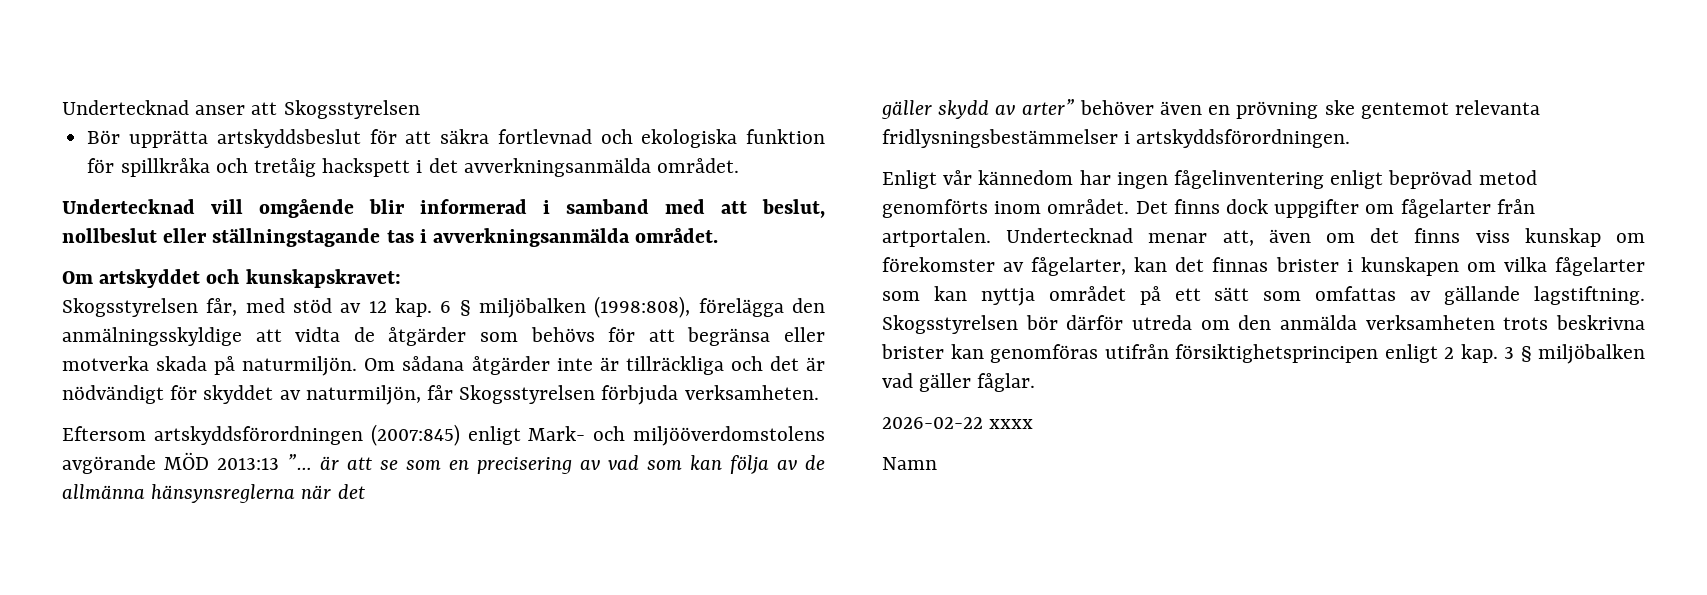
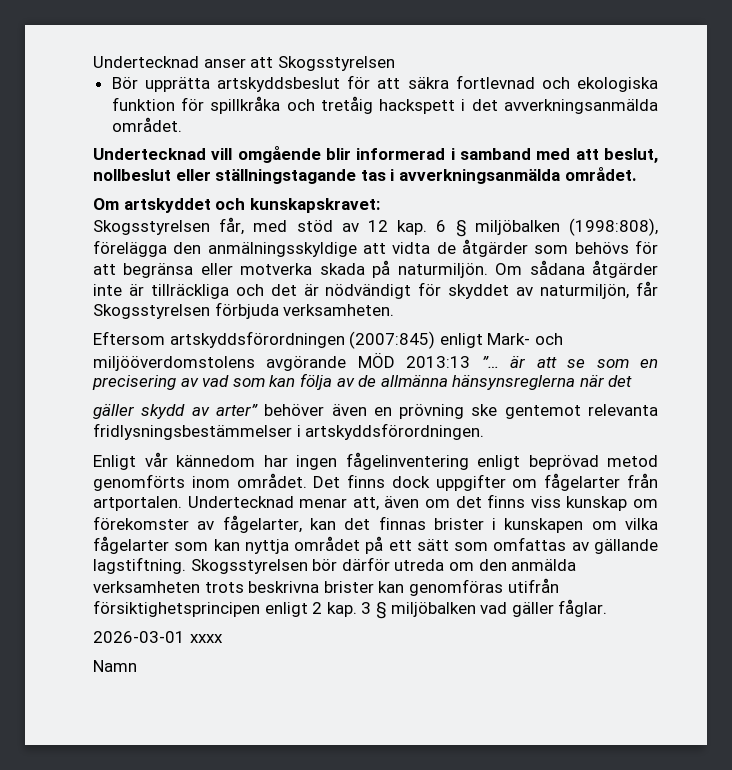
- 2026-02-22 xxxx
+ 2026-03-01 xxxx

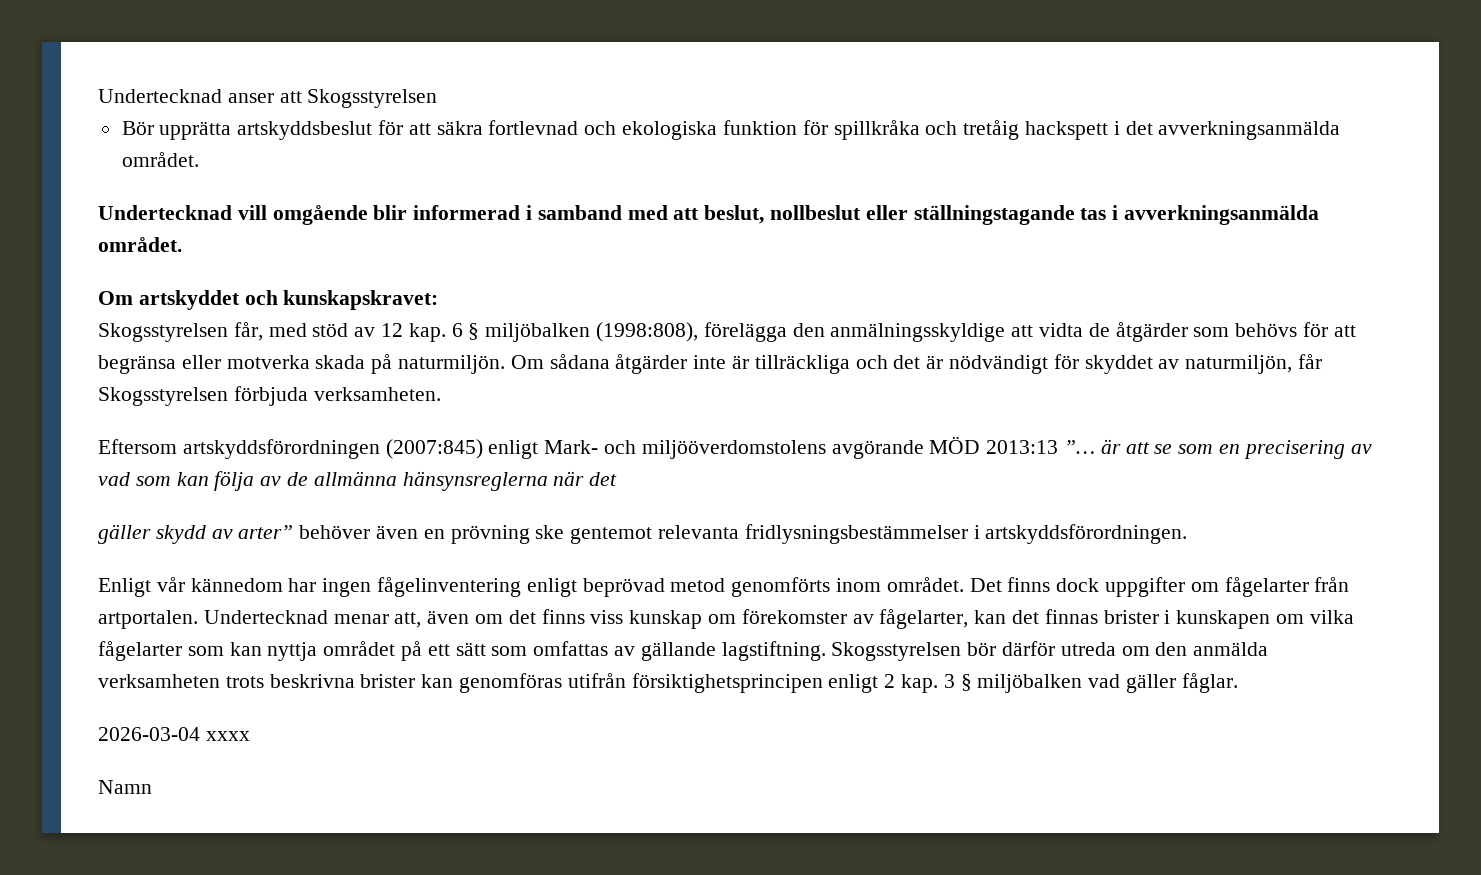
- 2026-03-01 xxxx
+ 2026-03-04 xxxx

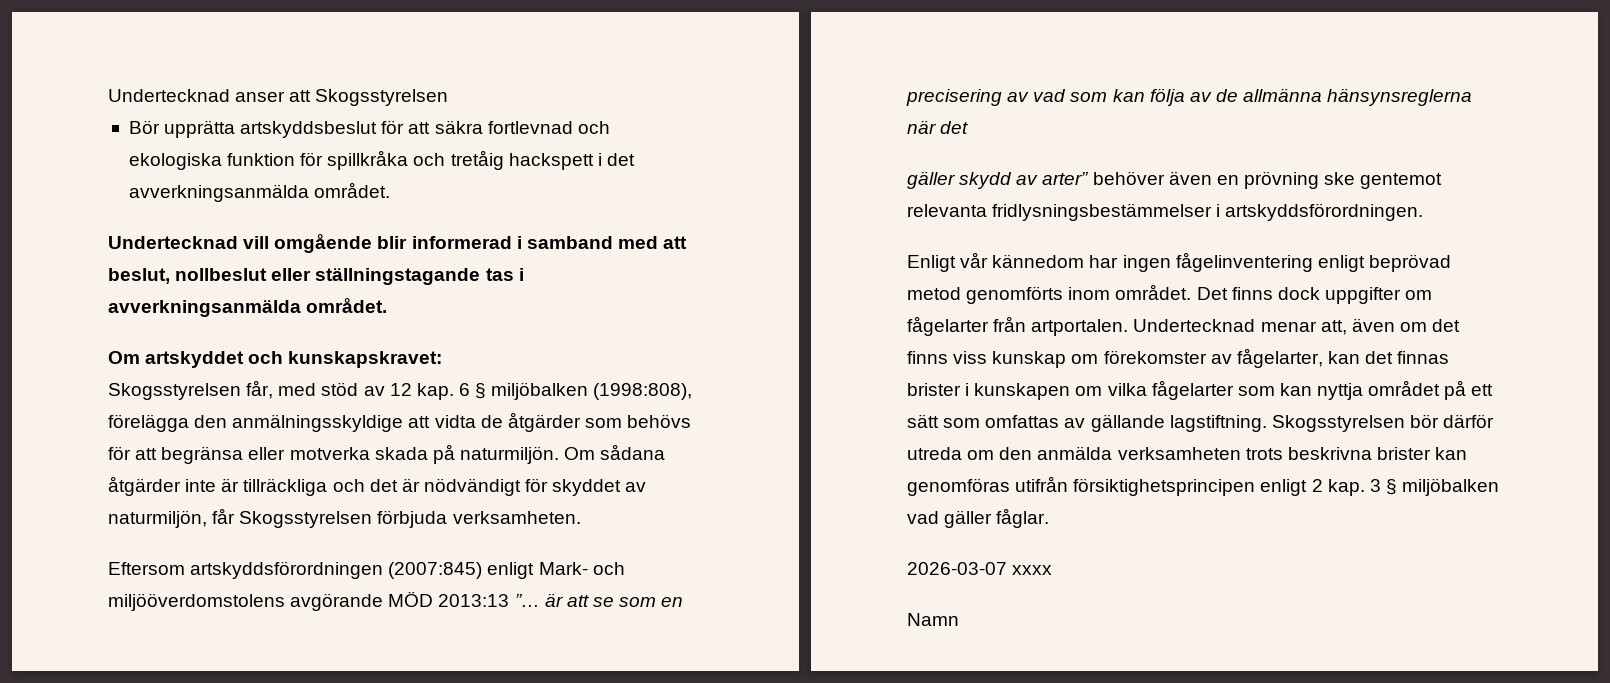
- 2026-03-04 xxxx
+ 2026-03-07 xxxx

